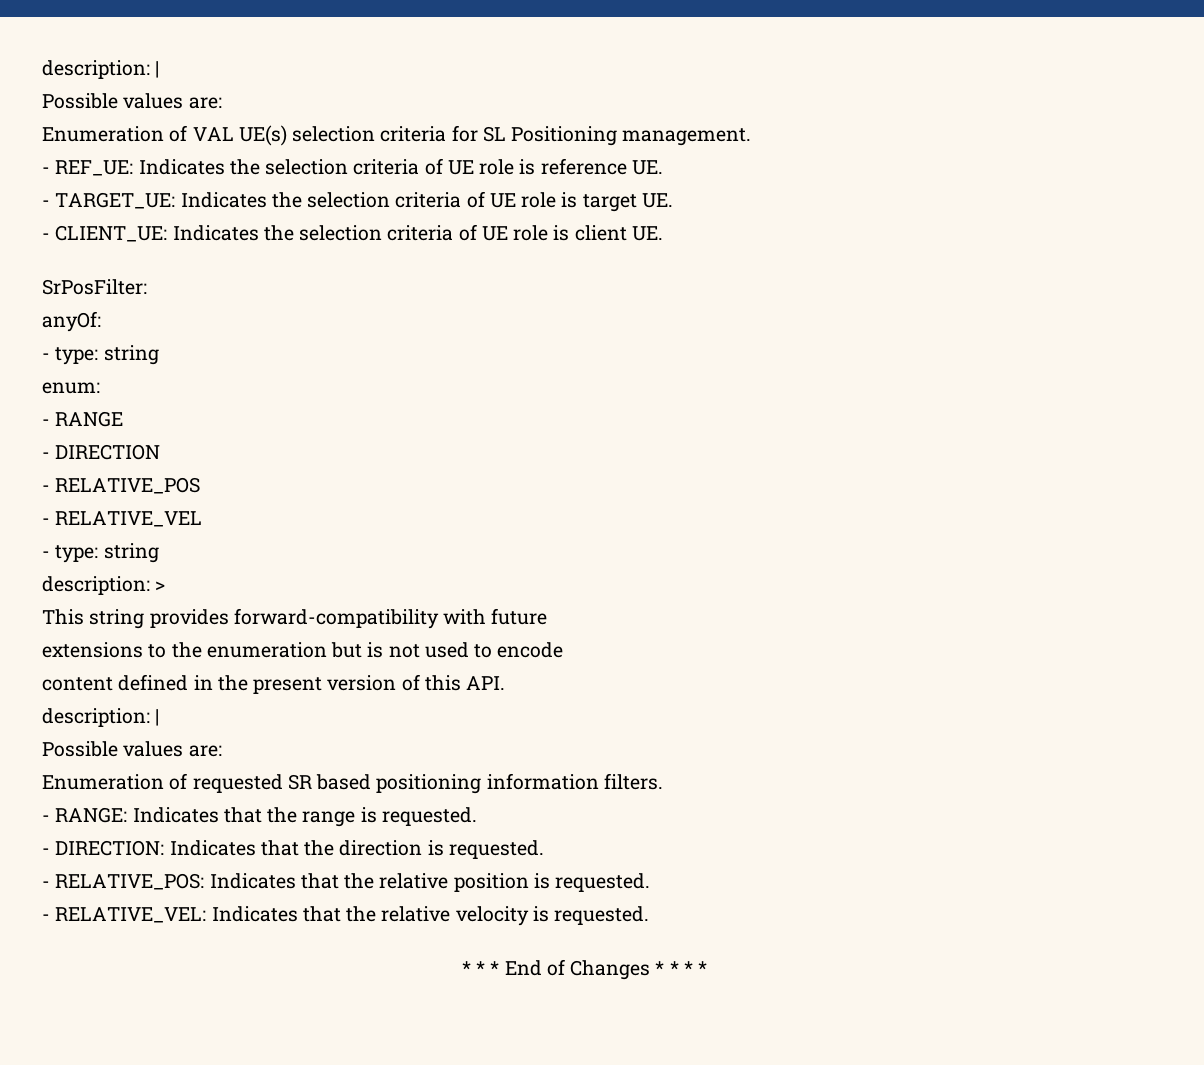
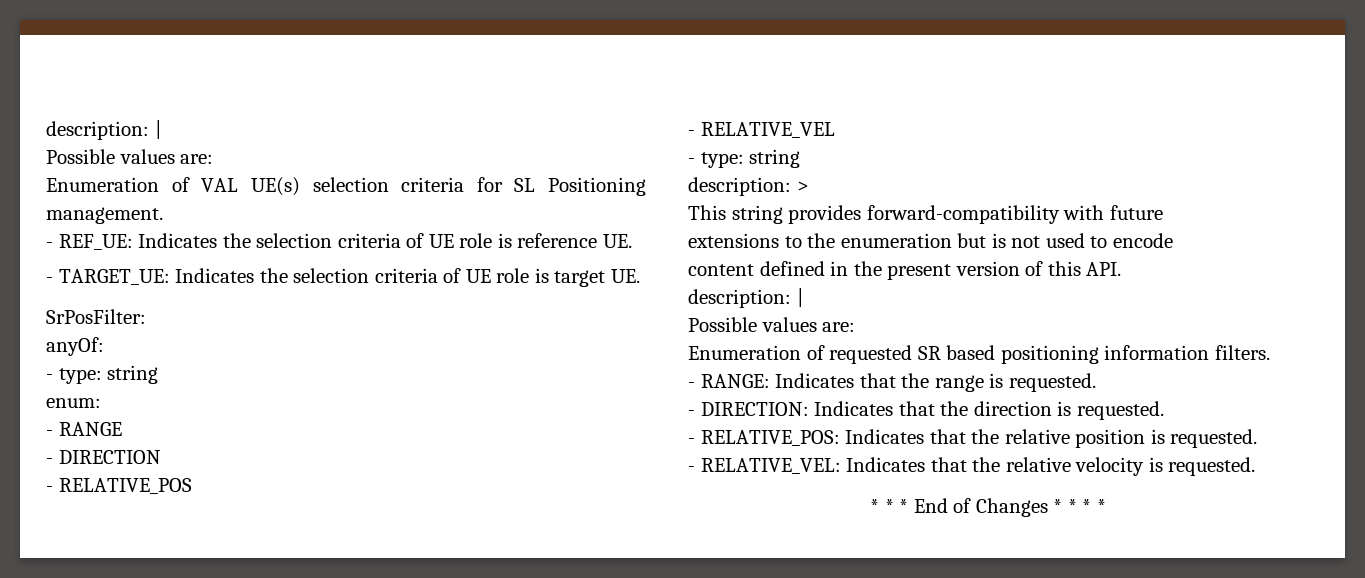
- - CLIENT_UE: Indicates the selection criteria of UE role is client UE.

